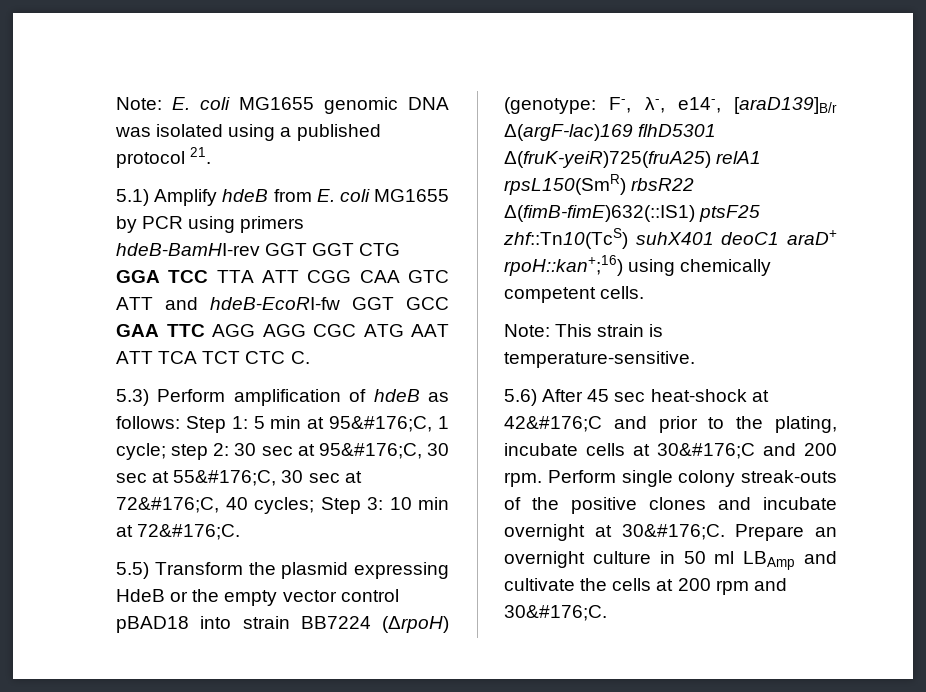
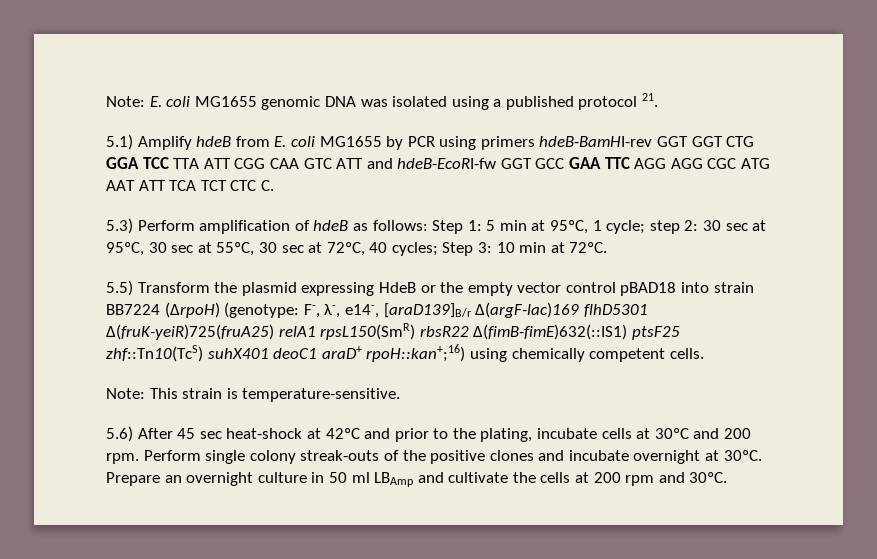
- 5.3) Perform amplification of hdeB as follows: Step 1: 5 min at 95&#176;C, 1 cycle; step 2: 30 sec at 95&#176;C, 30 sec at 55&#176;C, 30 sec at 72&#176;C, 40 cycles; Step 3: 10 min at 72&#176;C.
+ 5.3) Perform amplification of hdeB as follows: Step 1: 5 min at 95ºC, 1 cycle; step 2: 30 sec at 95ºC, 30 sec at 55ºC, 30 sec at 72ºC, 40 cycles; Step 3: 10 min at 72ºC.
- 5.6) After 45 sec heat-shock at 42&#176;C and prior to the plating, incubate cells at 30&#176;C and 200 rpm.
+ 5.6) After 45 sec heat-shock at 42ºC and prior to the plating, incubate cells at 30ºC and 200 rpm.
- Perform single colony streak-outs of the positive clones and incubate overnight at 30&#176;C.
+ Perform single colony streak-outs of the positive clones and incubate overnight at 30ºC.
- Prepare an overnight culture in 50 ml LBAmp and cultivate the cells at 200 rpm and 30&#176;C.
+ Prepare an overnight culture in 50 ml LBAmp and cultivate the cells at 200 rpm and 30ºC.

